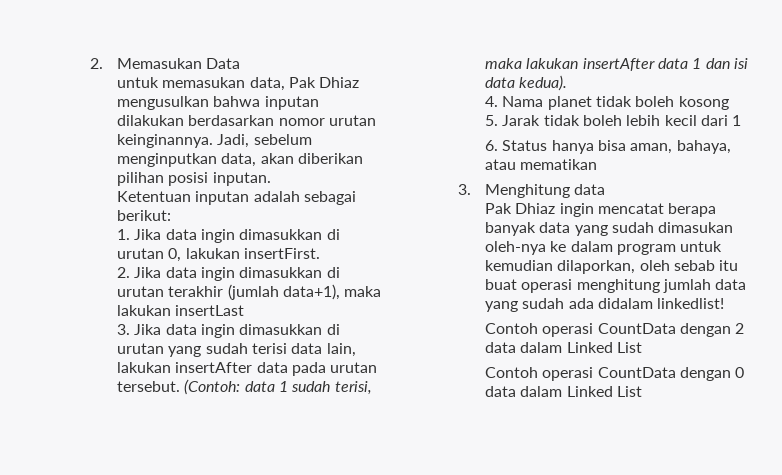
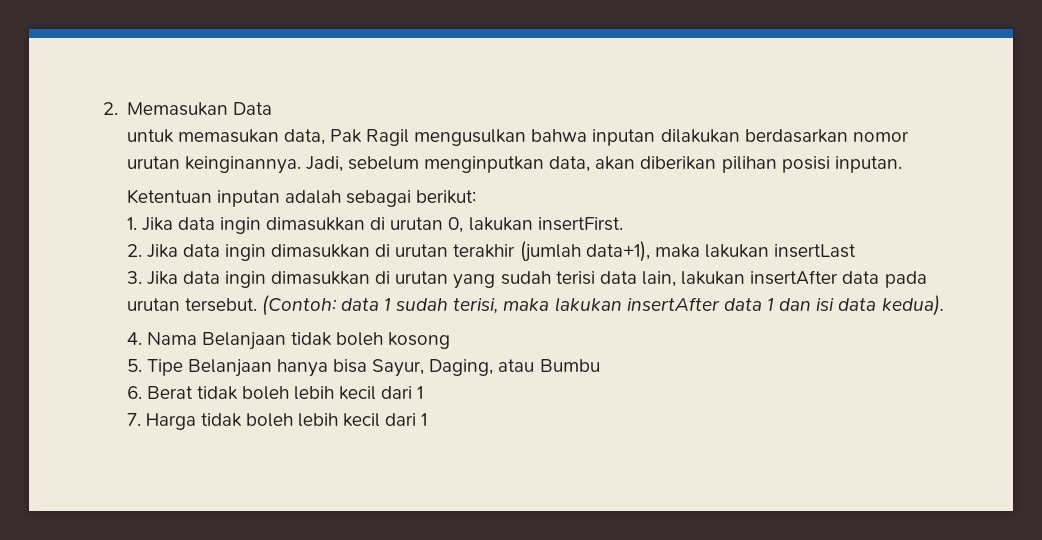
- untuk memasukan data, Pak Dhiaz mengusulkan bahwa inputan dilakukan berdasarkan nomor urutan keinginannya.
+ untuk memasukan data, Pak Ragil mengusulkan bahwa inputan dilakukan berdasarkan nomor urutan keinginannya.
- 4. Nama planet tidak boleh kosong
+ 4. Nama Belanjaan tidak boleh kosong
- 5. Jarak tidak boleh lebih kecil dari 1
+ 5. Tipe Belanjaan hanya bisa Sayur, Daging, atau Bumbu
+ 6. Berat tidak boleh lebih kecil dari 1
- 6. Status hanya bisa aman, bahaya, atau mematikan
- 3. Menghitung data
- Pak Dhiaz ingin mencatat berapa banyak data yang sudah dimasukan oleh-nya ke dalam program untuk kemudian dilaporkan, oleh sebab itu buat operasi menghitung jumlah data yang sudah ada didalam linkedlist!
- Contoh operasi CountData dengan 2 data dalam Linked List
- Contoh operasi CountData dengan 0 data dalam Linked List
+ 7. Harga tidak boleh lebih kecil dari 1

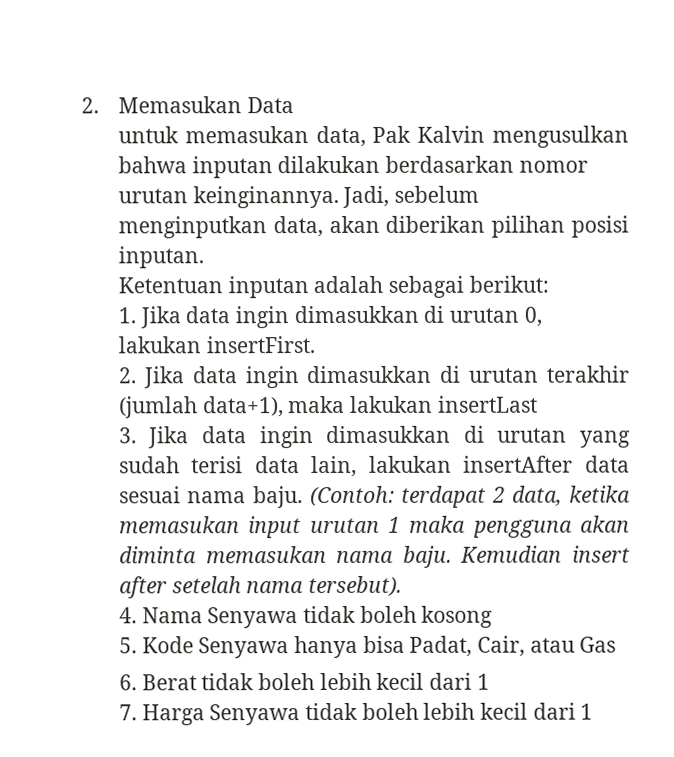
- untuk memasukan data, Pak Ragil mengusulkan bahwa inputan dilakukan berdasarkan nomor urutan keinginannya.
+ untuk memasukan data, Pak Kalvin mengusulkan bahwa inputan dilakukan berdasarkan nomor urutan keinginannya.
- 3. Jika data ingin dimasukkan di urutan yang sudah terisi data lain, lakukan insertAfter data pada urutan tersebut. (Contoh: data 1 sudah terisi, maka lakukan insertAfter data 1 dan isi data kedua).
+ 3. Jika data ingin dimasukkan di urutan yang sudah terisi data lain, lakukan insertAfter data sesuai nama baju. (Contoh: terdapat 2 data, ketika memasukan input urutan 1 maka pengguna akan diminta memasukan nama baju. Kemudian insert after setelah nama tersebut).
- 4. Nama Belanjaan tidak boleh kosong
+ 4. Nama Senyawa tidak boleh kosong
- 5. Tipe Belanjaan hanya bisa Sayur, Daging, atau Bumbu
+ 5. Kode Senyawa hanya bisa Padat, Cair, atau Gas
- 7. Harga tidak boleh lebih kecil dari 1
+ 7. Harga Senyawa tidak boleh lebih kecil dari 1

